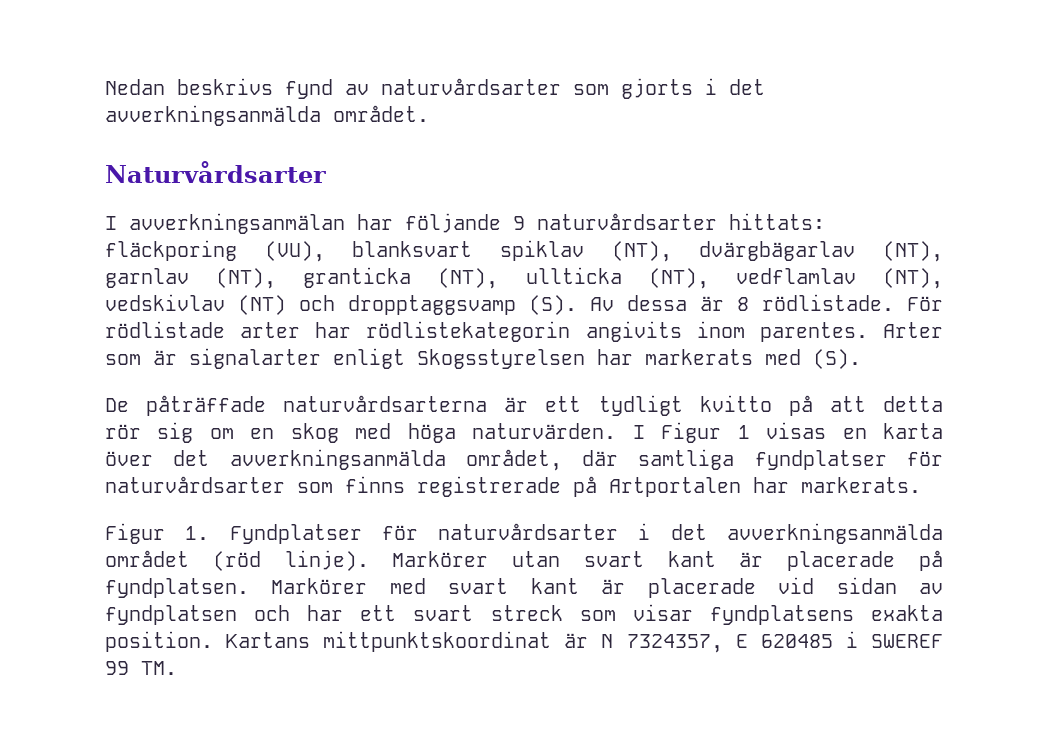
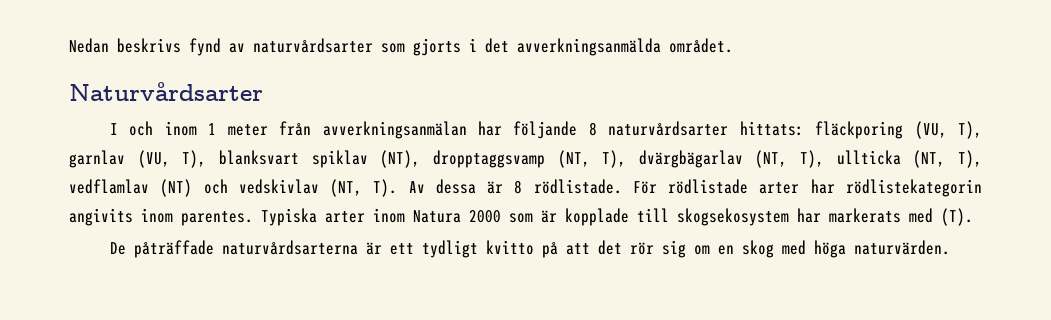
- I avverkningsanmälan har följande 9 naturvårdsarter hittats: fläckporing (VU), blanksvart spiklav (NT), dvärgbägarlav (NT), garnlav (NT), granticka (NT), ullticka (NT), vedflamlav (NT), vedskivlav (NT) och dropptaggsvamp (S). Av dessa är 8 rödlistade.
+ I och inom 1 meter från avverkningsanmälan har följande 8 naturvårdsarter hittats: fläckporing (VU, T), garnlav (VU, T), blanksvart spiklav (NT), dropptaggsvamp (NT, T), dvärgbägarlav (NT, T), ullticka (NT, T), vedflamlav (NT) och vedskivlav (NT, T). Av dessa är 8 rödlistade.
- Arter som är signalarter enligt Skogsstyrelsen har markerats med (S).
+ Typiska arter inom Natura 2000 som är kopplade till skogsekosystem har markerats med (T).
- De påträffade naturvårdsarterna är ett tydligt kvitto på att detta rör sig om en skog med höga naturvärden. I Figur 1 visas en karta över det avverkningsanmälda området, där samtliga fyndplatser för naturvårdsarter som finns registrerade på Artportalen har markerats.
- Figur 1. Fyndplatser för naturvårdsarter i det avverkningsanmälda området (röd linje). Markörer utan svart kant är placerade på fyndplatsen. Markörer med svart kant är placerade vid sidan av fyndplatsen och har ett svart streck som visar fyndplatsens exakta position. Kartans mittpunktskoordinat är N 7324357, E 620485 i SWEREF 99 TM.
+ De påträffade naturvårdsarterna är ett tydligt kvitto på att det rör sig om en skog med höga naturvärden.

